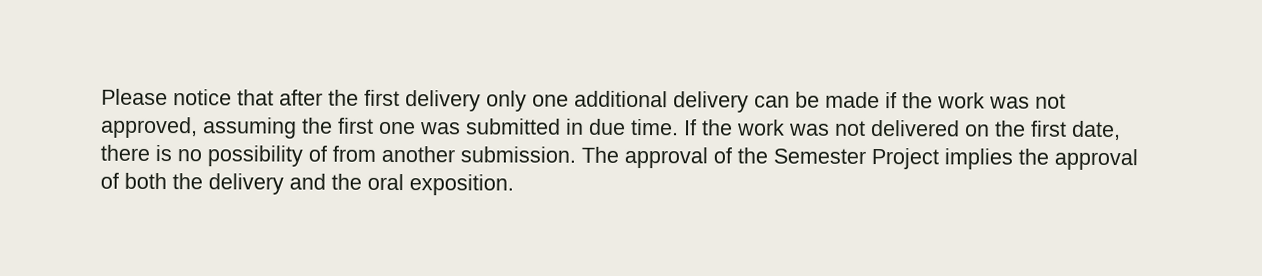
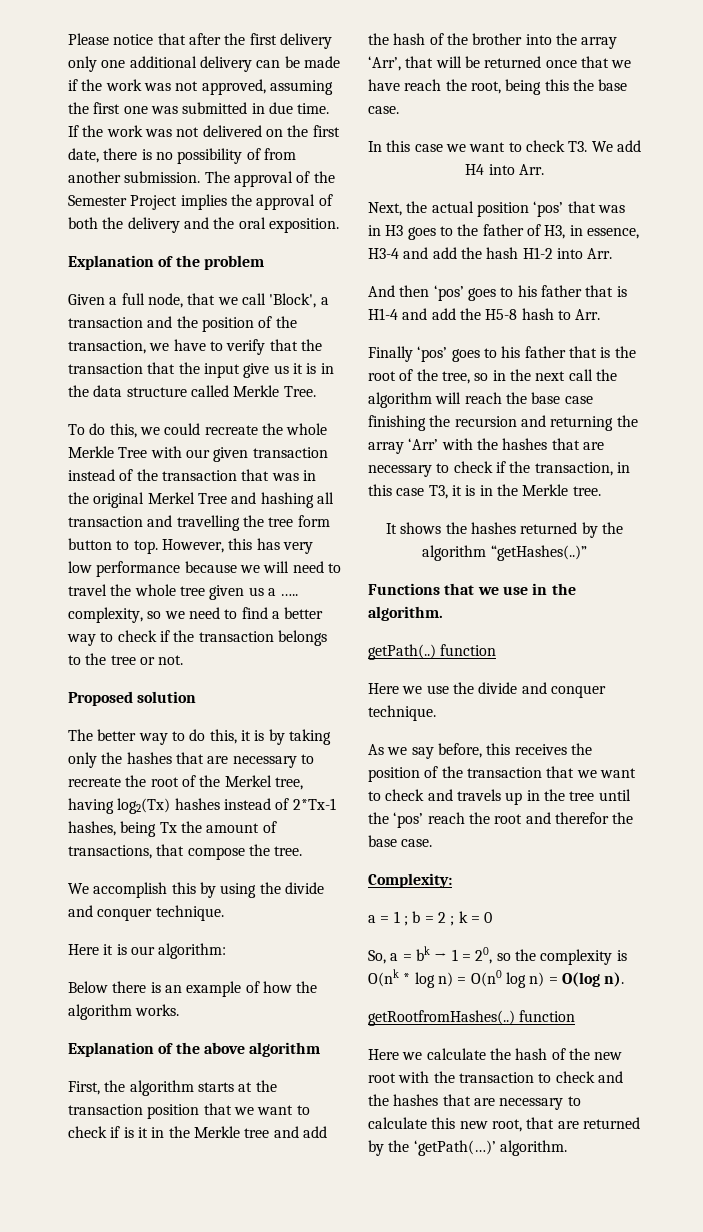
+ Explanation of the problem
+ Given a full node, that we call 'Block', a transaction and the position of the transaction, we have to verify that the transaction that the input give us it is in the data structure called Merkle Tree.
+ To do this, we could recreate the whole Merkle Tree with our given transaction instead of the transaction that was in the original Merkel Tree and hashing all transaction and travelling the tree form button to top. However, this has very low performance because we will need to travel the whole tree given us a ….. complexity, so we need to find a better way to check if the transaction belongs to the tree or not.
+ Proposed solution
+ The better way to do this, it is by taking only the hashes that are necessary to recreate the root of the Merkel tree, having log2(Tx) hashes instead of 2*Tx-1 hashes, being Tx the amount of transactions, that compose the tree.
+ We accomplish this by using the divide and conquer technique.
+ Here it is our algorithm:
+ Below there is an example of how the algorithm works.
+ Explanation of the above algorithm
+ First, the algorithm starts at the transaction position that we want to check if is it in the Merkle tree and add the hash of the brother into the array ‘Arr’, that will be returned once that we have reach the root, being this the base case.
+ In this case we want to check T3. We add H4 into Arr.
+ Next, the actual position ‘pos’ that was in H3 goes to the father of H3, in essence, H3-4 and add the hash H1-2 into Arr.
+ And then ‘pos’ goes to his father that is H1-4 and add the H5-8 hash to Arr.
+ Finally ‘pos’ goes to his father that is the root of the tree, so in the next call the algorithm will reach the base case finishing the recursion and returning the array ‘Arr’ with the hashes that are necessary to check if the transaction, in this case T3, it is in the Merkle tree.
+ It shows the hashes returned by the algorithm “getHashes(..)”
+ Functions that we use in the algorithm.
+ getPath(..) function
+ Here we use the divide and conquer technique.
+ As we say before, this receives the position of the transaction that we want to check and travels up in the tree until the ‘pos’ reach the root and therefor the base case.
+ Complexity:
+ a = 1 ; b = 2 ; k = 0
+ So, a = bk → 1 = 20, so the complexity is O(nk * log n) = O(n0 log n) = O(log n).
+ getRootfromHashes(..) function
+ Here we calculate the hash of the new root with the transaction to check and the hashes that are necessary to calculate this new root, that are returned by the ‘getPath(…)’ algorithm.

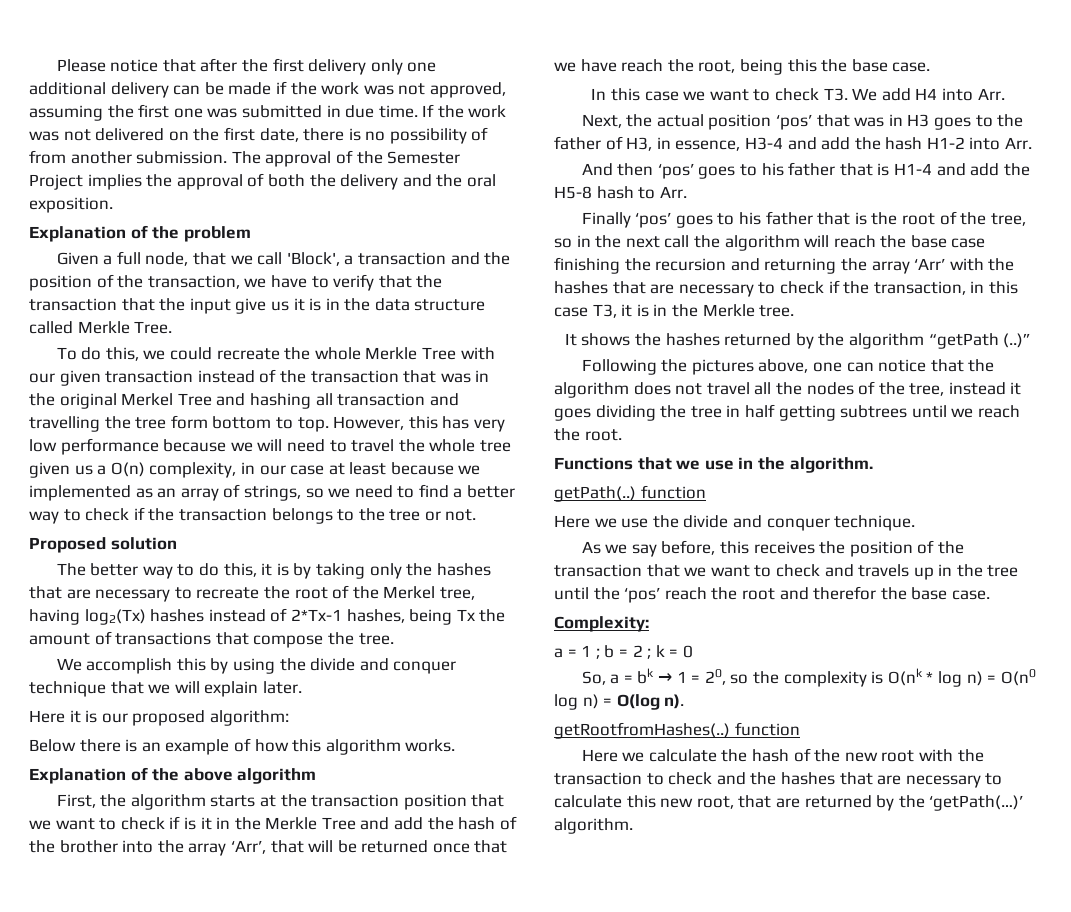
- To do this, we could recreate the whole Merkle Tree with our given transaction instead of the transaction that was in the original Merkel Tree and hashing all transaction and travelling the tree form button to top.
+ To do this, we could recreate the whole Merkle Tree with our given transaction instead of the transaction that was in the original Merkel Tree and hashing all transaction and travelling the tree form bottom to top.
- However, this has very low performance because we will need to travel the whole tree given us a ….. complexity, so we need to find a better way to check if the transaction belongs to the tree or not.
+ However, this has very low performance because we will need to travel the whole tree given us a O(n) complexity, in our case at least because we implemented as an array of strings, so we need to find a better way to check if the transaction belongs to the tree or not.
- The better way to do this, it is by taking only the hashes that are necessary to recreate the root of the Merkel tree, having log2(Tx) hashes instead of 2*Tx-1 hashes, being Tx the amount of transactions, that compose the tree.
+ The better way to do this, it is by taking only the hashes that are necessary to recreate the root of the Merkel tree, having log2(Tx) hashes instead of 2*Tx-1 hashes, being Tx the amount of transactions that compose the tree.
- We accomplish this by using the divide and conquer technique.
+ We accomplish this by using the divide and conquer technique that we will explain later.
- Here it is our algorithm:
+ Here it is our proposed algorithm:
- Below there is an example of how the algorithm works.
+ Below there is an example of how this algorithm works.
- First, the algorithm starts at the transaction position that we want to check if is it in the Merkle tree and add the hash of the brother into the array ‘Arr’, that will be returned once that we have reach the root, being this the base case.
+ First, the algorithm starts at the transaction position that we want to check if is it in the Merkle Tree and add the hash of the brother into the array ‘Arr’, that will be returned once that we have reach the root, being this the base case.
- It shows the hashes returned by the algorithm “getHashes(..)”
+ It shows the hashes returned by the algorithm “getPath (..)”
+ Following the pictures above, one can notice that the algorithm does not travel all the nodes of the tree, instead it goes dividing the tree in half getting subtrees until we reach the root.

